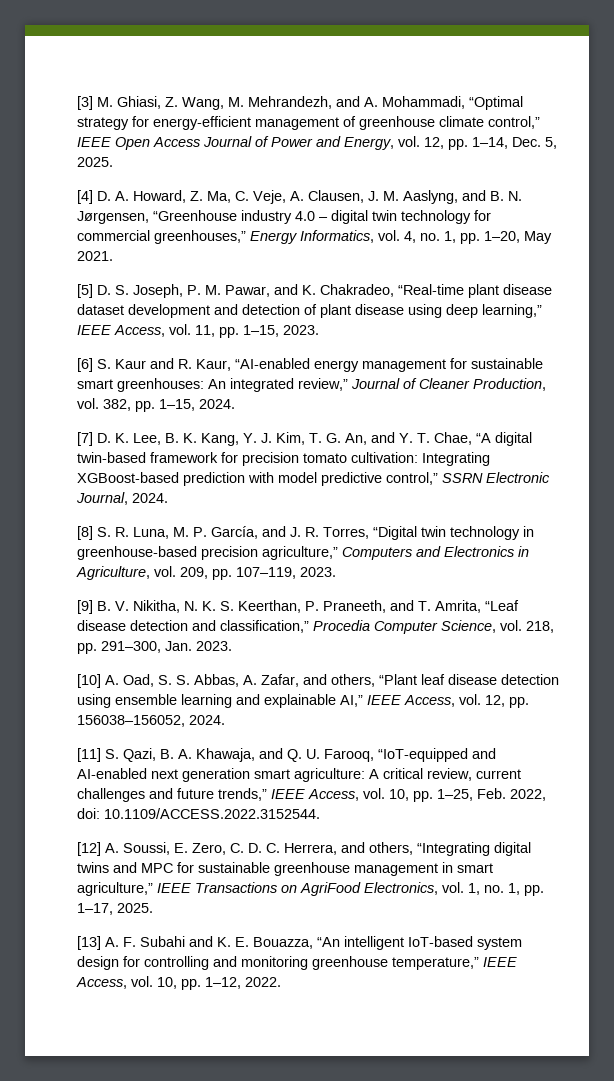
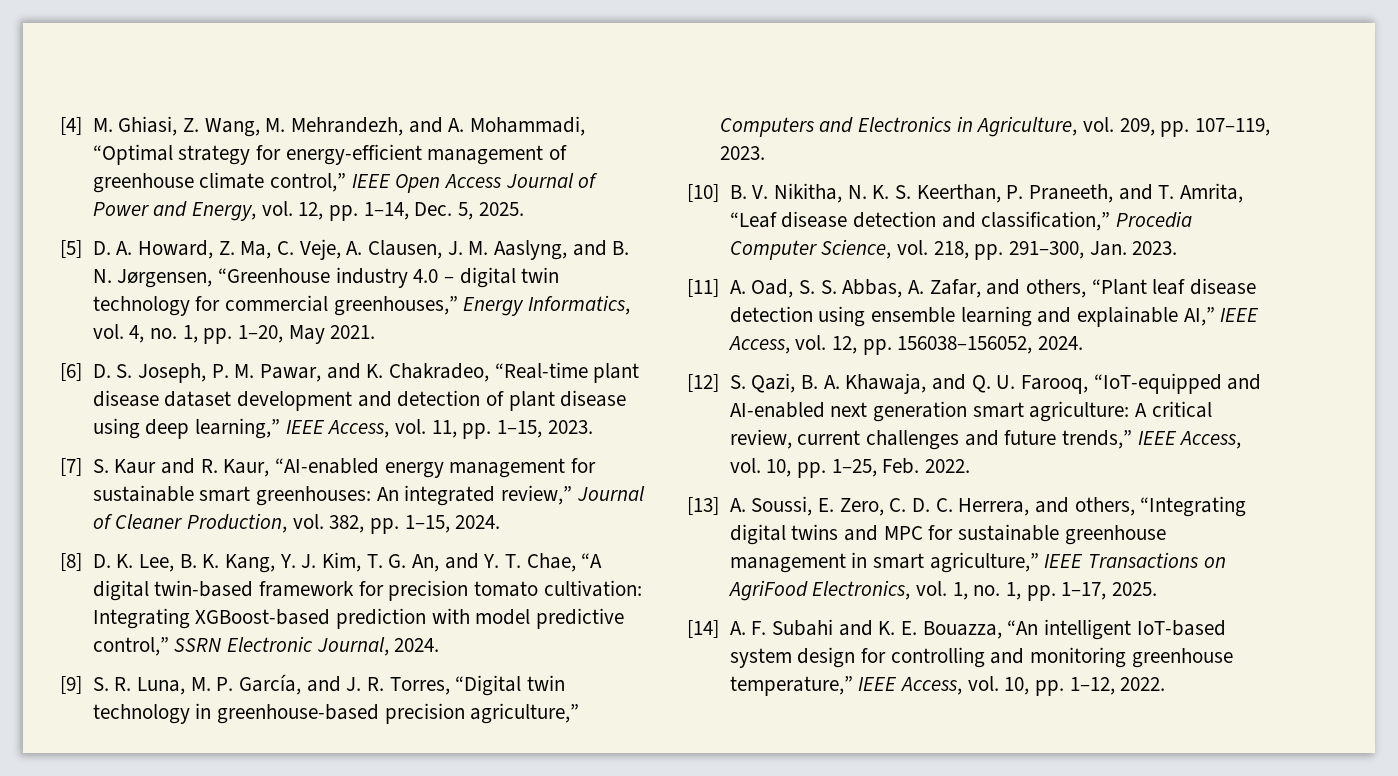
- [3] M. Ghiasi, Z. Wang, M. Mehrandezh, and A. Mohammadi, “Optimal strategy for energy-efficient management of greenhouse climate control,” IEEE Open Access Journal of Power and Energy, vol. 12, pp. 1–14, Dec. 5, 2025.
+ [4] M. Ghiasi, Z. Wang, M. Mehrandezh, and A. Mohammadi, “Optimal strategy for energy-efficient management of greenhouse climate control,” IEEE Open Access Journal of Power and Energy, vol. 12, pp. 1–14, Dec. 5, 2025.
- [4] D. A. Howard, Z. Ma, C. Veje, A. Clausen, J. M. Aaslyng, and B. N. Jørgensen, “Greenhouse industry 4.0 – digital twin technology for commercial greenhouses,” Energy Informatics, vol. 4, no. 1, pp. 1–20, May 2021.
+ [5] D. A. Howard, Z. Ma, C. Veje, A. Clausen, J. M. Aaslyng, and B. N. Jørgensen, “Greenhouse industry 4.0 – digital twin technology for commercial greenhouses,” Energy Informatics, vol. 4, no. 1, pp. 1–20, May 2021.
- [5] D. S. Joseph, P. M. Pawar, and K. Chakradeo, “Real-time plant disease dataset development and detection of plant disease using deep learning,” IEEE Access, vol. 11, pp. 1–15, 2023.
+ [6] D. S. Joseph, P. M. Pawar, and K. Chakradeo, “Real-time plant disease dataset development and detection of plant disease using deep learning,” IEEE Access, vol. 11, pp. 1–15, 2023.
- [6] S. Kaur and R. Kaur, “AI-enabled energy management for sustainable smart greenhouses: An integrated review,” Journal of Cleaner Production, vol. 382, pp. 1–15, 2024.
+ [7] S. Kaur and R. Kaur, “AI-enabled energy management for sustainable smart greenhouses: An integrated review,” Journal of Cleaner Production, vol. 382, pp. 1–15, 2024.
- [7] D. K. Lee, B. K. Kang, Y. J. Kim, T. G. An, and Y. T. Chae, “A digital twin-based framework for precision tomato cultivation: Integrating XGBoost-based prediction with model predictive control,” SSRN Electronic Journal, 2024.
+ [8] D. K. Lee, B. K. Kang, Y. J. Kim, T. G. An, and Y. T. Chae, “A digital twin-based framework for precision tomato cultivation: Integrating XGBoost-based prediction with model predictive control,” SSRN Electronic Journal, 2024.
- [8] S. R. Luna, M. P. García, and J. R. Torres, “Digital twin technology in greenhouse-based precision agriculture,” Computers and Electronics in Agriculture, vol. 209, pp. 107–119, 2023.
+ [9] S. R. Luna, M. P. García, and J. R. Torres, “Digital twin technology in greenhouse-based precision agriculture,” Computers and Electronics in Agriculture, vol. 209, pp. 107–119, 2023.
- [9] B. V. Nikitha, N. K. S. Keerthan, P. Praneeth, and T. Amrita, “Leaf disease detection and classification,” Procedia Computer Science, vol. 218, pp. 291–300, Jan. 2023.
+ [10] B. V. Nikitha, N. K. S. Keerthan, P. Praneeth, and T. Amrita, “Leaf disease detection and classification,” Procedia Computer Science, vol. 218, pp. 291–300, Jan. 2023.
- [10] A. Oad, S. S. Abbas, A. Zafar, and others, “Plant leaf disease detection using ensemble learning and explainable AI,” IEEE Access, vol. 12, pp. 156038–156052, 2024.
+ [11] A. Oad, S. S. Abbas, A. Zafar, and others, “Plant leaf disease detection using ensemble learning and explainable AI,” IEEE Access, vol. 12, pp. 156038–156052, 2024.
- [11] S. Qazi, B. A. Khawaja, and Q. U. Farooq, “IoT-equipped and AI-enabled next generation smart agriculture:
+ [12] S. Qazi, B. A. Khawaja, and Q. U. Farooq, “IoT-equipped and AI-enabled next generation smart agriculture:
- A critical review, current challenges and future trends,” IEEE Access, vol. 10, pp. 1–25, Feb. 2022, doi: 10.1109/ACCESS.2022.3152544.
- [12] A. Soussi, E. Zero, C. D. C. Herrera, and others, “Integrating digital twins and MPC for sustainable greenhouse management in smart agriculture,” IEEE Transactions on AgriFood Electronics, vol. 1, no. 1, pp. 1–17, 2025.
+ A critical review, current challenges and future trends,” IEEE Access, vol. 10, pp. 1–25, Feb. 2022.
+ [13] A. Soussi, E. Zero, C. D. C. Herrera, and others, “Integrating digital twins and MPC for sustainable greenhouse management in smart agriculture,” IEEE Transactions on AgriFood Electronics, vol. 1, no. 1, pp. 1–17, 2025.
- [13] A. F. Subahi and K. E. Bouazza, “An intelligent IoT-based system design for controlling and monitoring greenhouse temperature,” IEEE Access, vol. 10, pp. 1–12, 2022.
+ [14] A. F. Subahi and K. E. Bouazza, “An intelligent IoT-based system design for controlling and monitoring greenhouse temperature,” IEEE Access, vol. 10, pp. 1–12, 2022.

